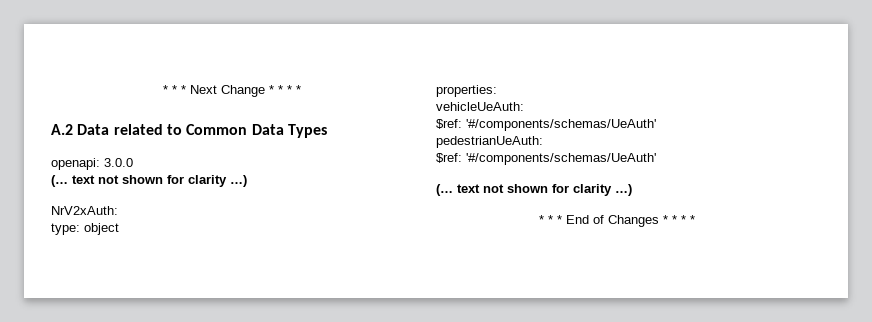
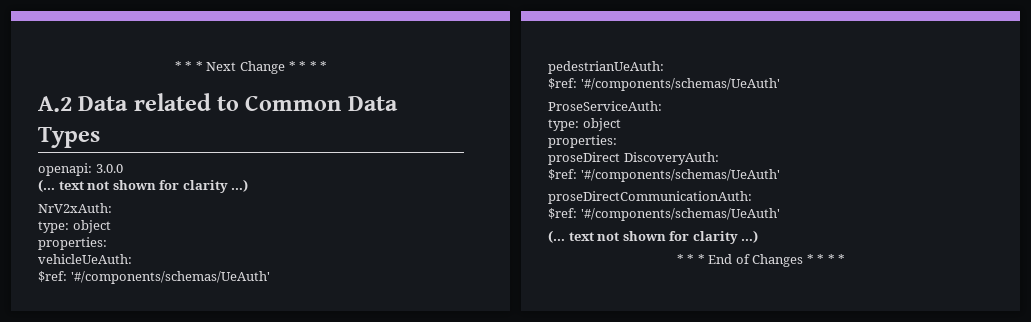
+ ProseServiceAuth:
+ type: object
+ properties:
+ proseDirect DiscoveryAuth:
+ $ref: '#/components/schemas/UeAuth'
+ proseDirectCommunicationAuth:
+ $ref: '#/components/schemas/UeAuth'

